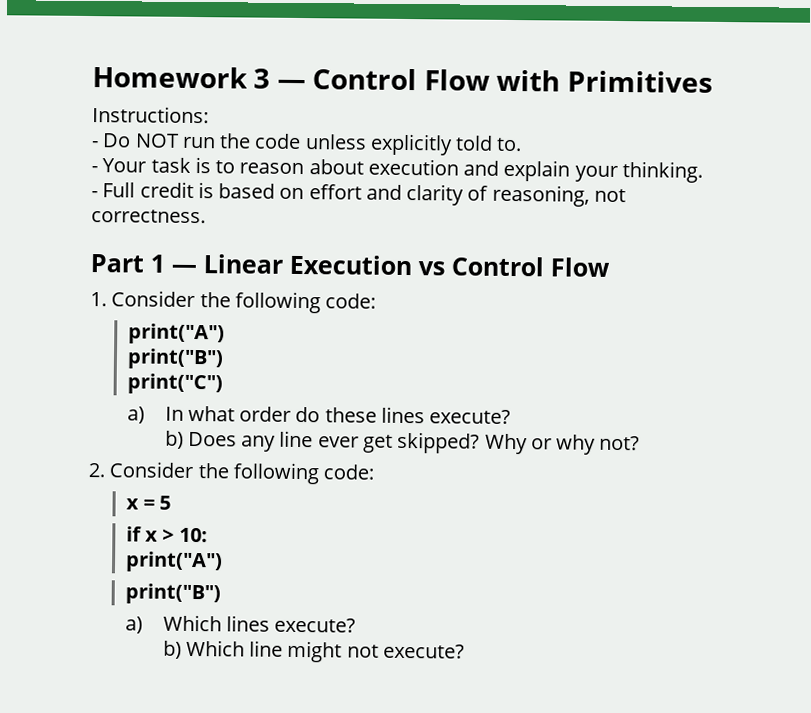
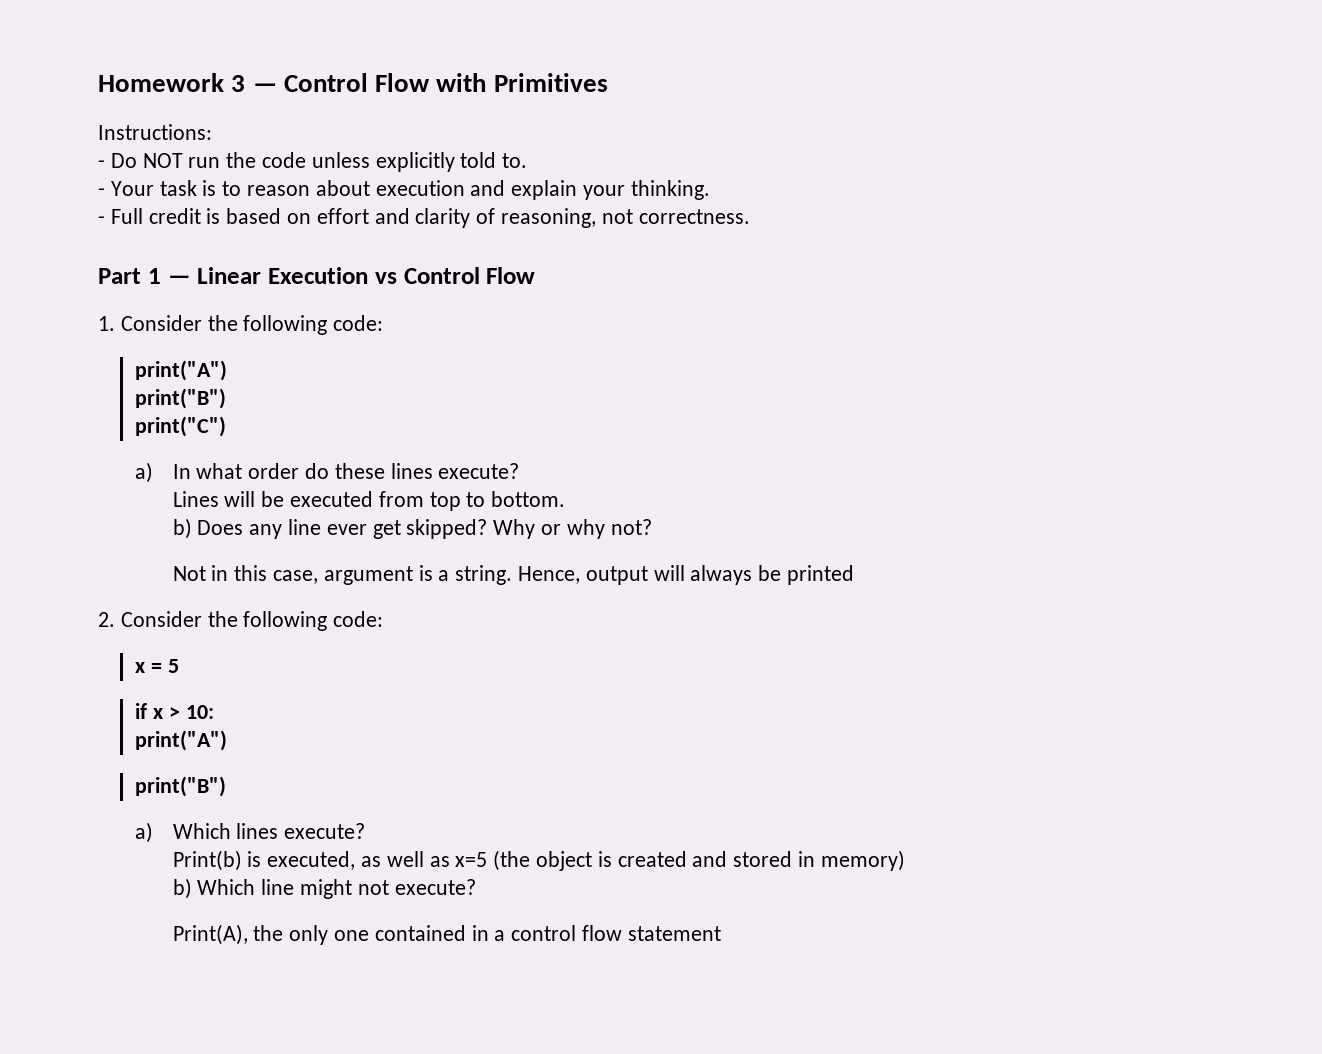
+ Lines will be executed from top to bottom.
+ Not in this case, argument is a string. Hence, output will always be printed
+ Print(b) is executed, as well as x=5 (the object is created and stored in memory)
+ Print(A), the only one contained in a control flow statement

